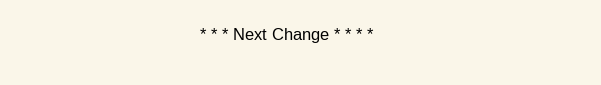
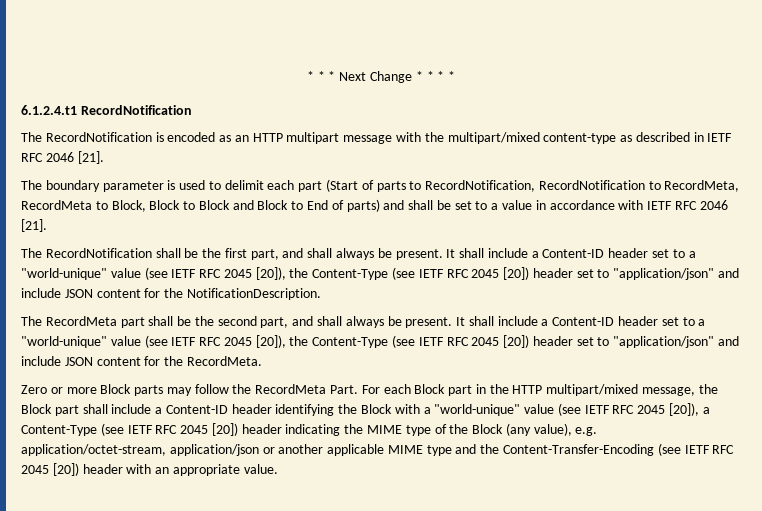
+ 6.1.2.4.t1 RecordNotification
+ The RecordNotification is encoded as an HTTP multipart message with the multipart/mixed content-type as described in IETF RFC 2046 [21].
+ The boundary parameter is used to delimit each part (Start of parts to RecordNotification, RecordNotification to RecordMeta, RecordMeta to Block, Block to Block and Block to End of parts) and shall be set to a value in accordance with IETF RFC 2046 [21].
+ The RecordNotification shall be the first part, and shall always be present. It shall include a Content-ID header set to a "world-unique" value (see IETF RFC 2045 [20]), the Content-Type (see IETF RFC 2045 [20]) header set to "application/json" and include JSON content for the NotificationDescription.
+ The RecordMeta part shall be the second part, and shall always be present. It shall include a Content-ID header set to a "world-unique" value (see IETF RFC 2045 [20]), the Content-Type (see IETF RFC 2045 [20]) header set to "application/json" and include JSON content for the RecordMeta.
+ Zero or more Block parts may follow the RecordMeta Part. For each Block part in the HTTP multipart/mixed message, the Block part shall include a Content-ID header identifying the Block with a "world-unique" value (see IETF RFC 2045 [20]), a Content-Type (see IETF RFC 2045 [20]) header indicating the MIME type of the Block (any value), e.g. application/octet-stream, application/json or another applicable MIME type and the Content-Transfer-Encoding (see IETF RFC 2045 [20]) header with an appropriate value.

